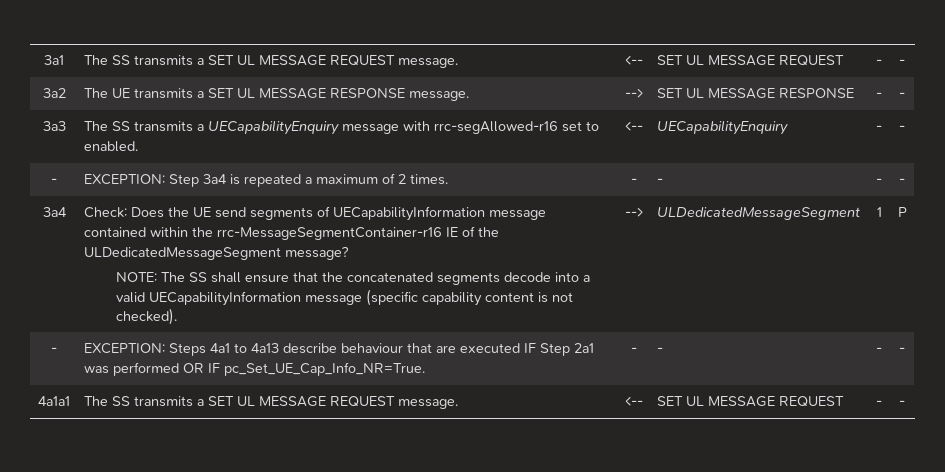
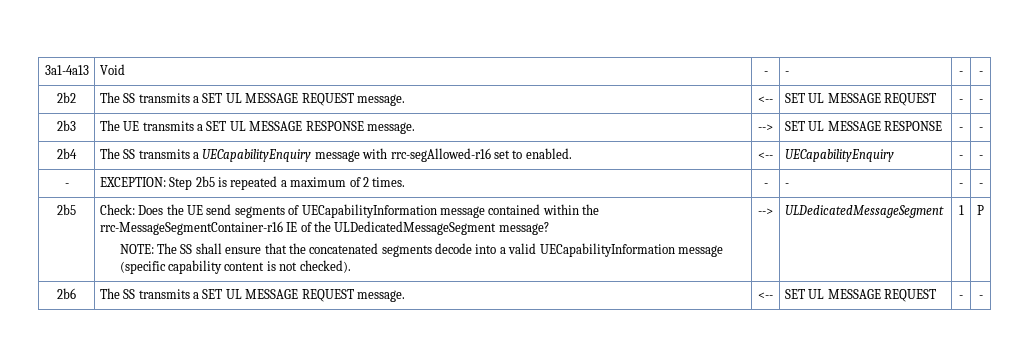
- 3a1 | The SS transmits a SET UL MESSAGE REQUEST message. | <-- | SET UL MESSAGE REQUEST | - | -
+ 3a1-4a13 | Void | - | - | - | -
+ 2b2 | The SS transmits a SET UL MESSAGE REQUEST message. | <-- | SET UL MESSAGE REQUEST | - | -
- 3a2 | The UE transmits a SET UL MESSAGE RESPONSE message. | --> | SET UL MESSAGE RESPONSE | - | -
+ 2b3 | The UE transmits a SET UL MESSAGE RESPONSE message. | --> | SET UL MESSAGE RESPONSE | - | -
- 3a3 | The SS transmits a UECapabilityEnquiry message with rrc-segAllowed-r16 set to enabled. | <-- | UECapabilityEnquiry | - | -
+ 2b4 | The SS transmits a UECapabilityEnquiry message with rrc-segAllowed-r16 set to enabled. | <-- | UECapabilityEnquiry | - | -
- - | EXCEPTION: Step 3a4 is repeated a maximum of 2 times. | - | - | - | -
- 3a4
+ - | EXCEPTION: Step 2b5 is repeated a maximum of 2 times. | - | - | - | -
+ 2b5
- - | EXCEPTION: Steps 4a1 to 4a13 describe behaviour that are executed IF Step 2a1 was performed OR IF pc_Set_UE_Cap_Info_NR=True. | - | - | - | -
- 4a1a1 | The SS transmits a SET UL MESSAGE REQUEST message. | <-- | SET UL MESSAGE REQUEST | - | -
+ 2b6 | The SS transmits a SET UL MESSAGE REQUEST message. | <-- | SET UL MESSAGE REQUEST | - | -

